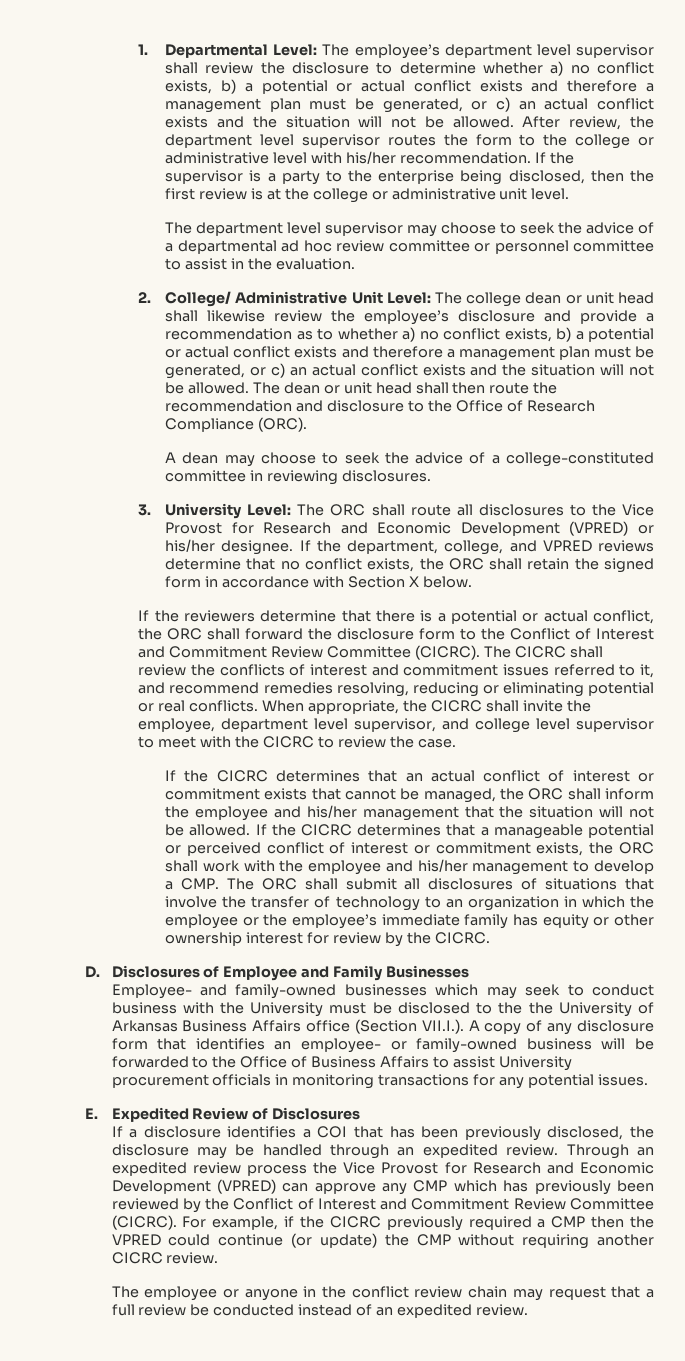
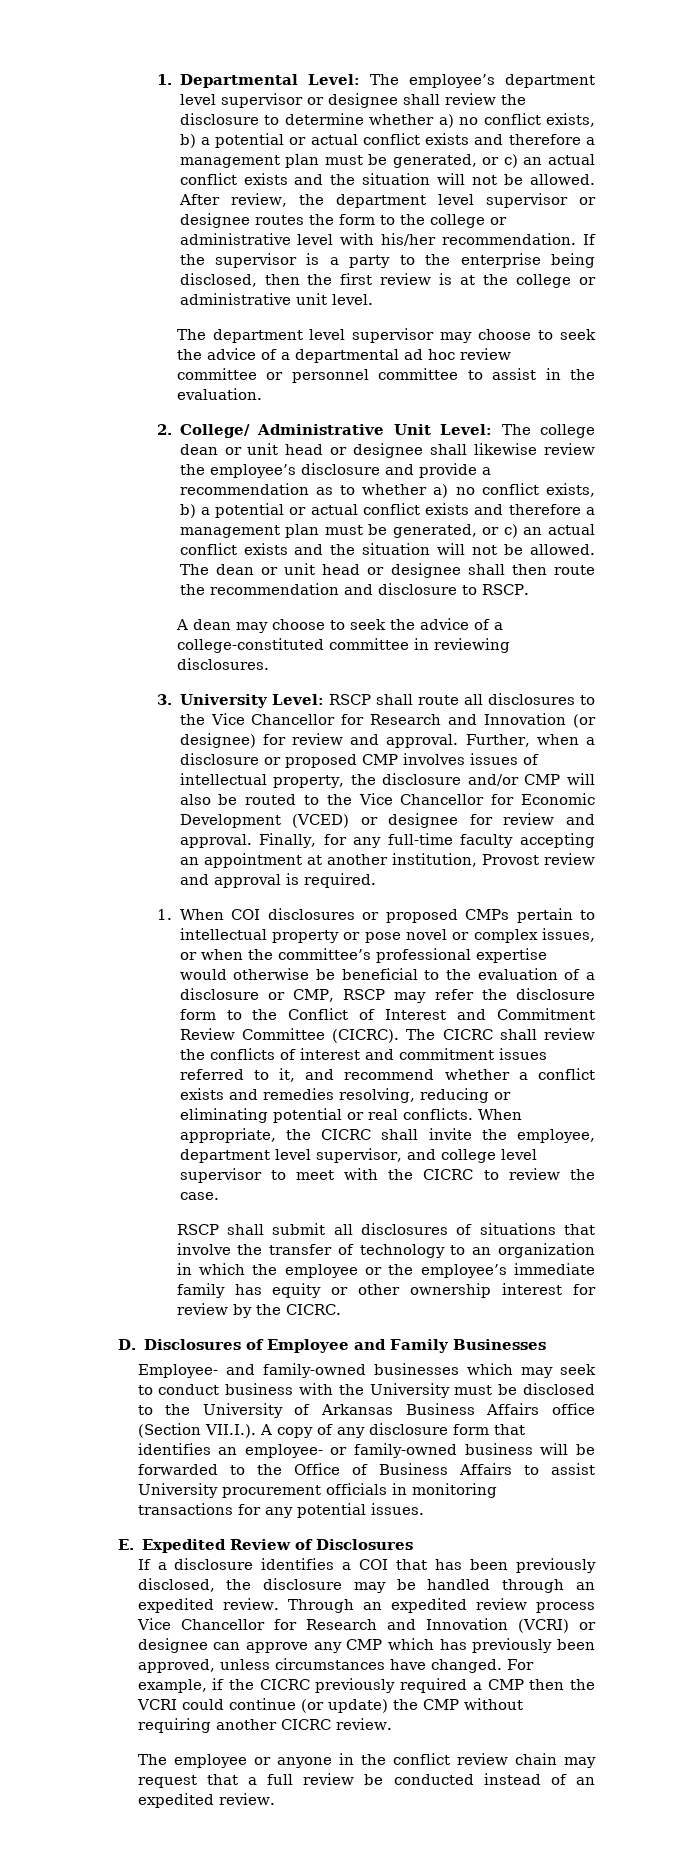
- 1. Departmental Level: The employee’s department level supervisor shall review the disclosure to determine whether a) no conflict exists, b) a potential or actual conflict exists and therefore a management plan must be generated, or c) an actual conflict exists and the situation will not be allowed.
+ 1. Departmental Level: The employee’s department level supervisor or designee shall review the disclosure to determine whether a) no conflict exists, b) a potential or actual conflict exists and therefore a management plan must be generated, or c) an actual conflict exists and the situation will not be allowed.
- After review, the department level supervisor routes the form to the college or administrative level with his/her recommendation.
+ After review, the department level supervisor or designee routes the form to the college or administrative level with his/her recommendation.
- 2. College/ Administrative Unit Level: The college dean or unit head shall likewise review the employee’s disclosure and provide a recommendation as to whether a) no conflict exists, b) a potential or actual conflict exists and therefore a management plan must be generated, or c) an actual conflict exists and the situation will not be allowed.
+ 2. College/ Administrative Unit Level: The college dean or unit head or designee shall likewise review the employee’s disclosure and provide a recommendation as to whether a) no conflict exists, b) a potential or actual conflict exists and therefore a management plan must be generated, or c) an actual conflict exists and the situation will not be allowed.
- The dean or unit head shall then route the recommendation and disclosure to the Office of Research Compliance (ORC).
+ The dean or unit head or designee shall then route the recommendation and disclosure to RSCP.
- 3. University Level: The ORC shall route all disclosures to the Vice Provost for Research and Economic Development (VPRED) or his/her designee. If the department, college, and VPRED reviews determine that no conflict exists, the ORC shall retain the signed form in accordance with Section X below.
- If the reviewers determine that there is a potential or actual conflict, the ORC shall forward the disclosure form to the Conflict of Interest and Commitment Review Committee (CICRC).
+ 3. University Level: RSCP shall route all disclosures to the Vice Chancellor for Research and Innovation (or designee) for review and approval. Further, when a disclosure or proposed CMP involves issues of intellectual property, the disclosure and/or CMP will also be routed to the Vice Chancellor for Economic Development (VCED) or designee for review and approval. Finally, for any full-time faculty accepting an appointment at another institution, Provost review and approval is required.
+ 1. When COI disclosures or proposed CMPs pertain to intellectual property or pose novel or complex issues, or when the committee’s professional expertise would otherwise be beneficial to the evaluation of a disclosure or CMP, RSCP may refer the disclosure form to the Conflict of Interest and Commitment Review Committee (CICRC).
- The CICRC shall review the conflicts of interest and commitment issues referred to it, and recommend remedies resolving, reducing or eliminating potential or real conflicts.
+ The CICRC shall review the conflicts of interest and commitment issues referred to it, and recommend whether a conflict exists and remedies resolving, reducing or eliminating potential or real conflicts.
- If the CICRC determines that an actual conflict of interest or commitment exists that cannot be managed, the ORC shall inform the employee and his/her management that the situation will not be allowed. If the CICRC determines that a manageable potential or perceived conflict of interest or commitment exists, the ORC shall work with the employee and his/her management to develop a CMP. The ORC shall submit all disclosures of situations that involve the transfer of technology to an organization in which the employee or the employee’s immediate family has equity or other ownership interest for review by the CICRC.
+ RSCP shall submit all disclosures of situations that involve the transfer of technology to an organization in which the employee or the employee’s immediate family has equity or other ownership interest for review by the CICRC.
- Employee- and family-owned businesses which may seek to conduct business with the University must be disclosed to the the University of Arkansas Business Affairs office (Section VII.I.). A copy of any disclosure form that identifies an employee- or family-owned business will be forwarded to the Office of Business Affairs to assist University procurement officials in monitoring transactions for any potential issues.
+ Employee- and family-owned businesses which may seek to conduct business with the University must be disclosed to the University of Arkansas Business Affairs office (Section VII.I.). A copy of any disclosure form that identifies an employee- or family-owned business will be forwarded to the Office of Business Affairs to assist University procurement officials in monitoring transactions for any potential issues.
- Through an expedited review process the Vice Provost for Research and Economic Development (VPRED) can approve any CMP which has previously been reviewed by the Conflict of Interest and Commitment Review Committee (CICRC).
+ Through an expedited review process Vice Chancellor for Research and Innovation (VCRI) or designee can approve any CMP which has previously been approved, unless circumstances have changed.
- For example, if the CICRC previously required a CMP then the VPRED could continue (or update) the CMP without requiring another CICRC review.
+ For example, if the CICRC previously required a CMP then the VCRI could continue (or update) the CMP without requiring another CICRC review.

